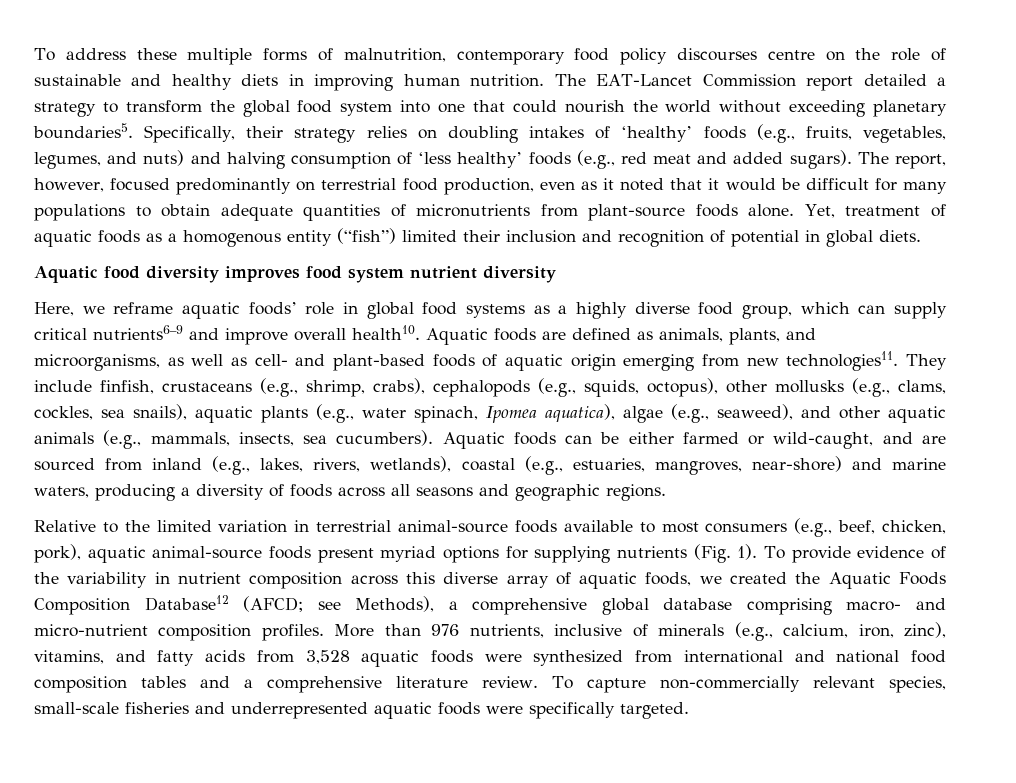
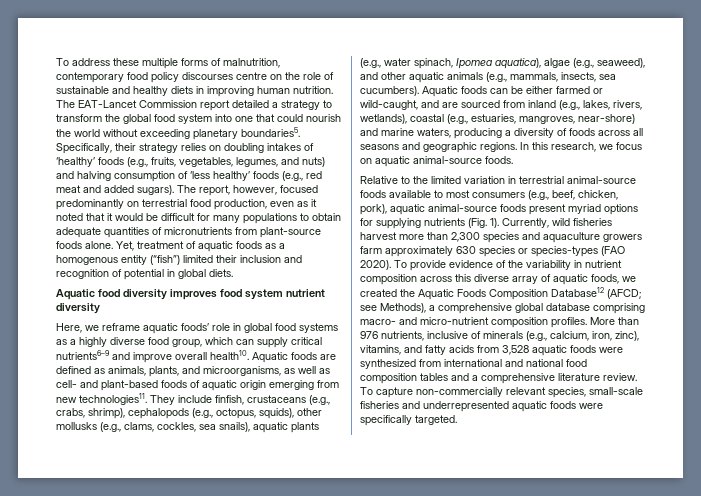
- They include finfish, crustaceans (e.g., shrimp, crabs), cephalopods (e.g., squids, octopus), other mollusks (e.g., clams, cockles, sea snails), aquatic plants (e.g., water spinach, Ipomea aquatica), algae (e.g., seaweed), and other aquatic animals (e.g., mammals, insects, sea cucumbers).
+ They include finfish, crustaceans (e.g., crabs, shrimp), cephalopods (e.g., octopus, squids), other mollusks (e.g., clams, cockles, sea snails), aquatic plants (e.g., water spinach, Ipomea aquatica), algae (e.g., seaweed), and other aquatic animals (e.g., mammals, insects, sea cucumbers).
+ In this research, we focus on aquatic animal-source foods.
+ Currently, wild fisheries harvest more than 2,300 species and aquaculture growers farm approximately 630 species or species-types (FAO 2020).

